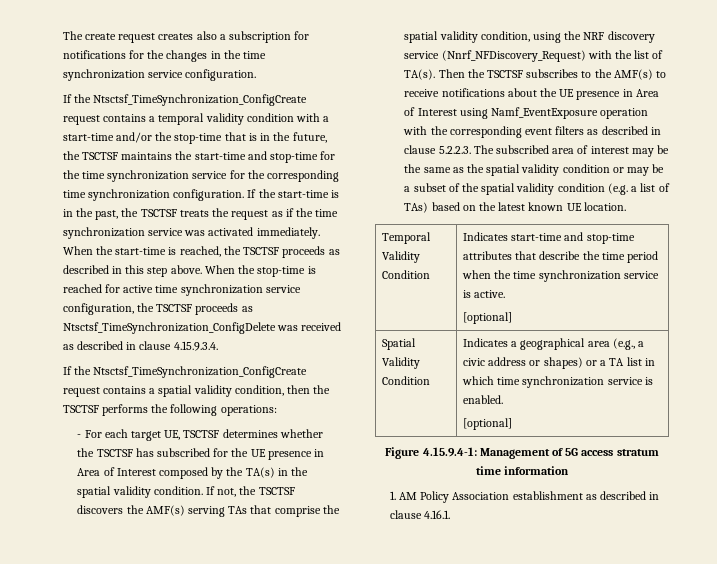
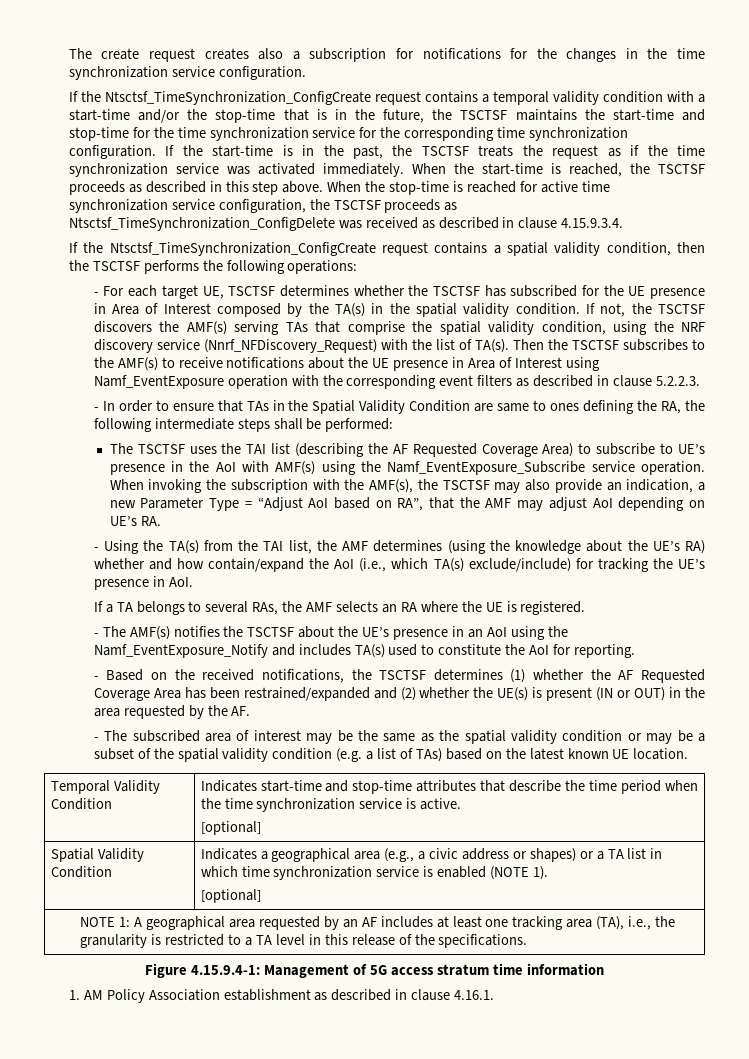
- Then the TSCTSF subscribes to the AMF(s) to receive notifications about the UE presence in Area of Interest using Namf_EventExposure operation with the corresponding event filters as described in clause 5.2.2.3. The subscribed area of interest may be the same as the spatial validity condition or may be a subset of the spatial validity condition (e.g. a list of TAs) based on the latest known UE location.
+ Then the TSCTSF subscribes to the AMF(s) to receive notifications about the UE presence in Area of Interest using Namf_EventExposure operation with the corresponding event filters as described in clause 5.2.2.3.
+ - In order to ensure that TAs in the Spatial Validity Condition are same to ones defining the RA, the following intermediate steps shall be performed:
+ The TSCTSF uses the TAI list (describing the AF Requested Coverage Area) to subscribe to UE’s presence in the AoI with AMF(s) using the Namf_EventExposure_Subscribe service operation. When invoking the subscription with the AMF(s), the TSCTSF may also provide an indication, a new Parameter Type = “Adjust AoI based on RA”, that the AMF may adjust AoI depending on UE’s RA.
+ - Using the TA(s) from the TAI list, the AMF determines (using the knowledge about the UE’s RA) whether and how contain/expand the AoI (i.e., which TA(s) exclude/include) for tracking the UE’s presence in AoI.
+ If a TA belongs to several RAs, the AMF selects an RA where the UE is registered.
+ - The AMF(s) notifies the TSCTSF about the UE’s presence in an AoI using the Namf_EventExposure_Notify and includes TA(s) used to constitute the AoI for reporting.
+ - Based on the received notifications, the TSCTSF determines (1) whether the AF Requested Coverage Area has been restrained/expanded and (2) whether the UE(s) is present (IN or OUT) in the area requested by the AF.
+ - The subscribed area of interest may be the same as the spatial validity condition or may be a subset of the spatial validity condition (e.g. a list of TAs) based on the latest known UE location.
- Spatial Validity Condition | Indicates a geographical area (e.g., a civic address or shapes) or a TA list in which time synchronization service is enabled.
+ Spatial Validity Condition | Indicates a geographical area (e.g., a civic address or shapes) or a TA list in which time synchronization service is enabled (NOTE 1).
  [optional]
+ NOTE 1: A geographical area requested by an AF includes at least one tracking area (TA), i.e., the granularity is restricted to a TA level in this release of the specifications.

